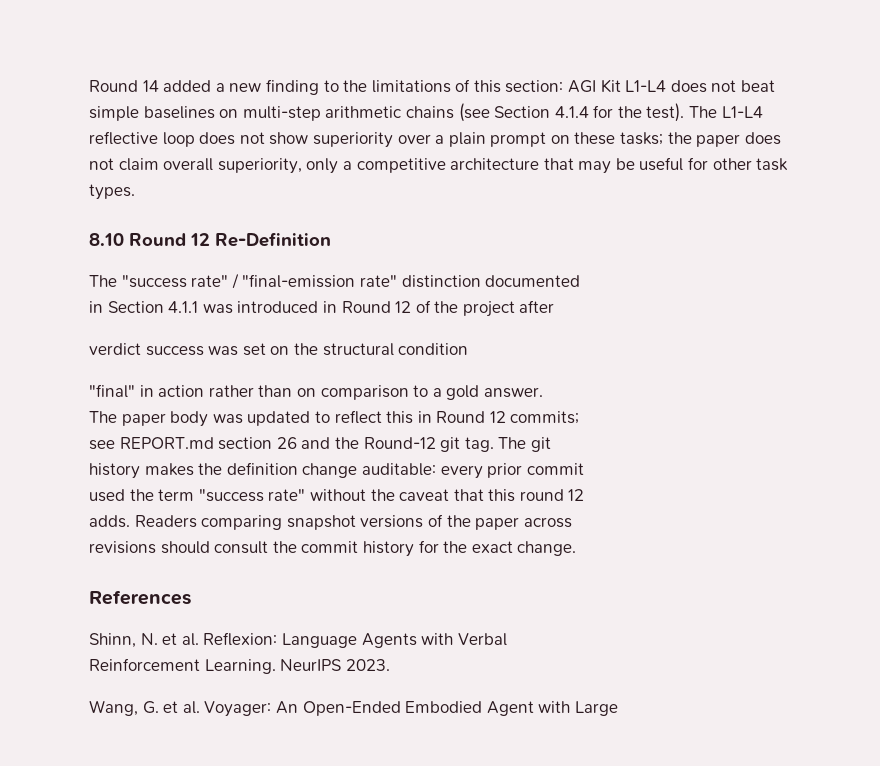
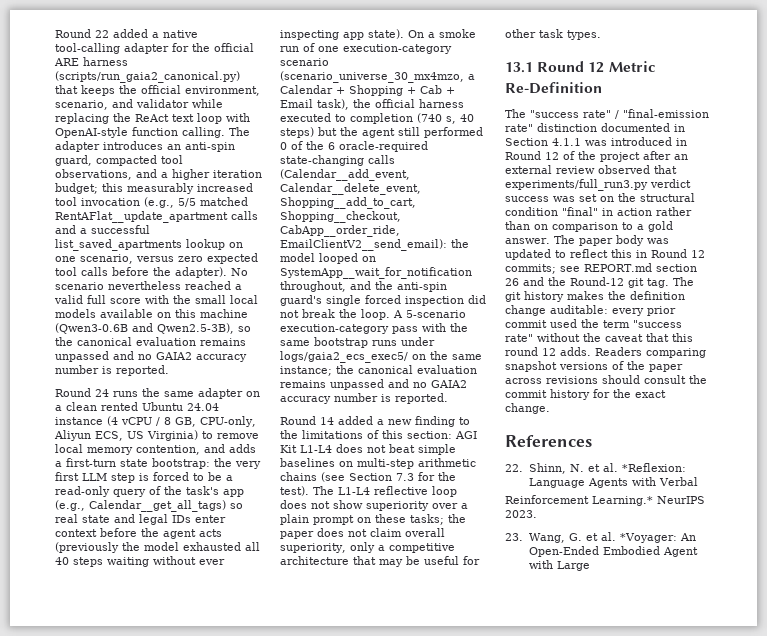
- Round 14 added a new finding to the limitations of this section: AGI Kit L1-L4 does not beat simple baselines on multi-step arithmetic chains (see Section 4.1.4 for the test).
+ Round 22 added a native tool-calling adapter for the official ARE harness (scripts/run_gaia2_canonical.py) that keeps the official environment, scenario, and validator while replacing the ReAct text loop with OpenAI-style function calling. The adapter introduces an anti-spin guard, compacted tool observations, and a higher iteration budget; this measurably increased tool invocation (e.g., 5/5 matched RentAFlat__update_apartment calls and a successful list_saved_apartments lookup on one scenario, versus zero expected tool calls before the adapter). No scenario nevertheless reached a valid full score with the small local models available on this machine (Qwen3-0.6B and Qwen2.5-3B), so the canonical evaluation remains unpassed and no GAIA2 accuracy number is reported.
+ Round 24 runs the same adapter on a clean rented Ubuntu 24.04 instance (4 vCPU / 8 GB, CPU-only, Aliyun ECS, US Virginia) to remove local memory contention, and adds a first-turn state bootstrap: the very first LLM step is forced to be a read-only query of the task's app (e.g., Calendar__get_all_tags) so real state and legal IDs enter context before the agent acts (previously the model exhausted all 40 steps waiting without ever inspecting app state). On a smoke run of one execution-category scenario (scenario_universe_30_mx4mzo, a Calendar + Shopping + Cab + Email task), the official harness executed to completion (740 s, 40 steps) but the agent still performed 0 of the 6 oracle-required state-changing calls (Calendar__add_event, Calendar__delete_event, Shopping__add_to_cart, Shopping__checkout, CabApp__order_ride, EmailClientV2__send_email): the model looped on SystemApp__wait_for_notification throughout, and the anti-spin guard's single forced inspection did not break the loop. A 5-scenario execution-category pass with the same bootstrap runs under logs/gaia2_ecs_exec5/ on the same instance; the canonical evaluation remains unpassed and no GAIA2 accuracy number is reported.
+ Round 14 added a new finding to the limitations of this section: AGI Kit L1-L4 does not beat simple baselines on multi-step arithmetic chains (see Section 7.3 for the test).
- 8.10 Round 12 Re-Definition
+ 13.1 Round 12 Metric Re-Definition
- The "success rate" / "final-emission rate" distinction documented
- in Section 4.1.1 was introduced in Round 12 of the project after
- verdict success was set on the structural condition
- "final" in action rather than on comparison to a gold answer.
- The paper body was updated to reflect this in Round 12 commits;
- see REPORT.md section 26 and the Round-12 git tag.
+ The "success rate" / "final-emission rate" distinction documented in Section 4.1.1 was introduced in Round 12 of the project after an external review observed that experiments/full_run3.py verdict success was set on the structural condition "final" in action rather than on comparison to a gold answer. The paper body was updated to reflect this in Round 12 commits; see REPORT.md section 26 and the Round-12 git tag.
- The git
- history makes the definition change auditable: every prior commit
- used the term "success rate" without the caveat that this round 12
- adds.
+ The git history makes the definition change auditable: every prior commit used the term "success rate" without the caveat that this round 12 adds.
- Readers comparing snapshot versions of the paper across
- revisions should consult the commit history for the exact change.
+ Readers comparing snapshot versions of the paper across revisions should consult the commit history for the exact change.
- Shinn, N. et al. Reflexion: Language Agents with Verbal
+ 22. Shinn, N. et al. *Reflexion: Language Agents with Verbal
- Reinforcement Learning. NeurIPS 2023.
+ Reinforcement Learning.* NeurIPS 2023.
- Wang, G. et al. Voyager: An Open-Ended Embodied Agent with Large
+ 23. Wang, G. et al. *Voyager: An Open-Ended Embodied Agent with Large

